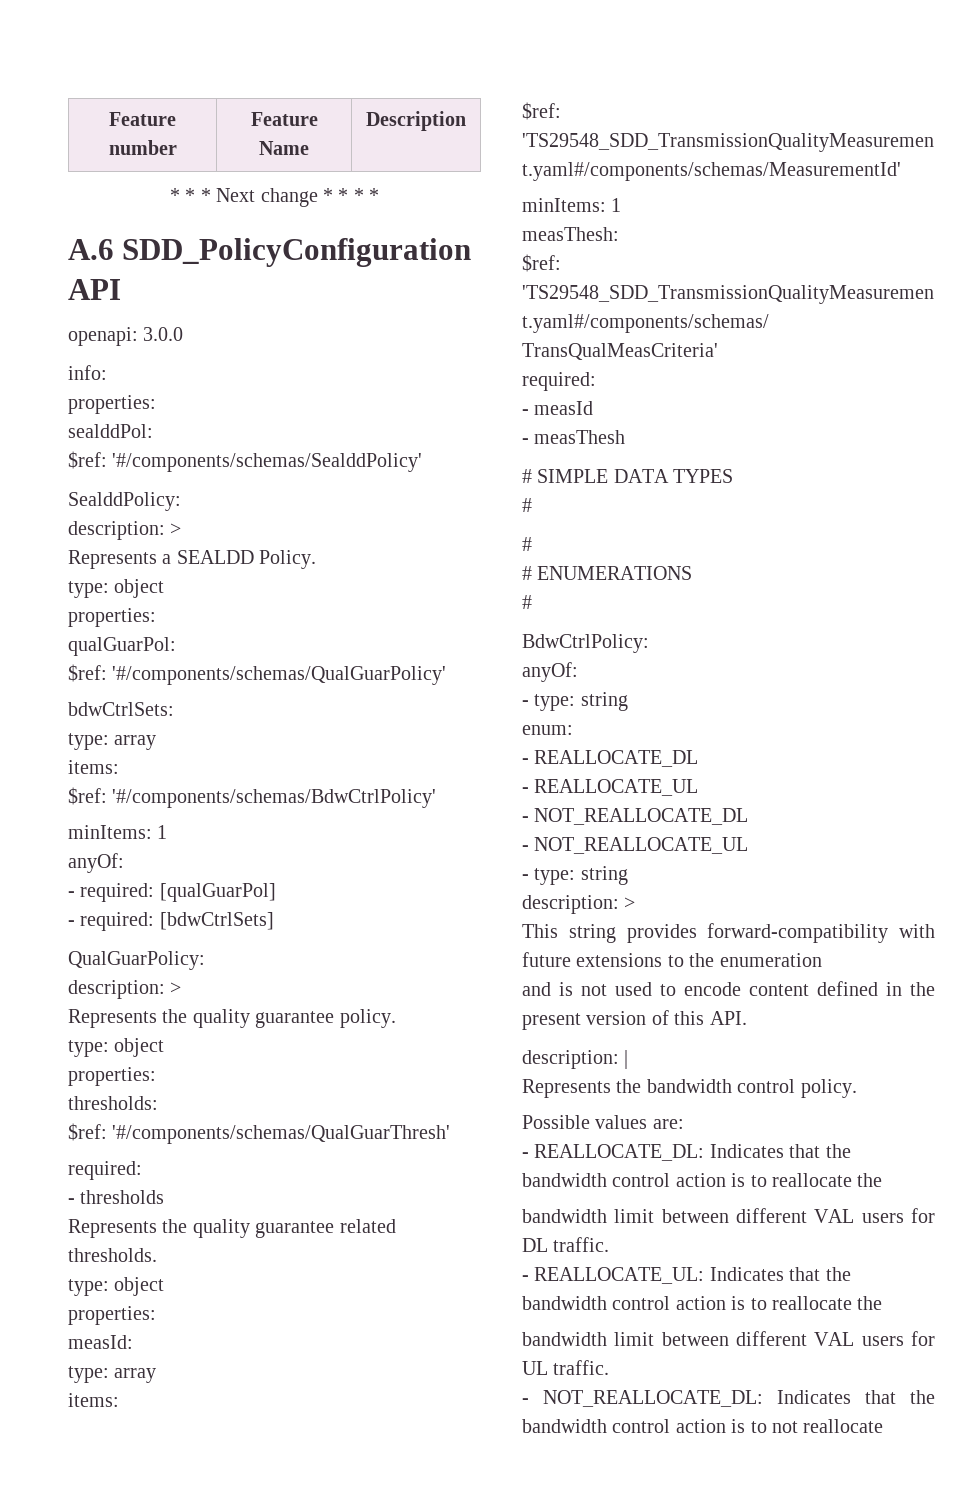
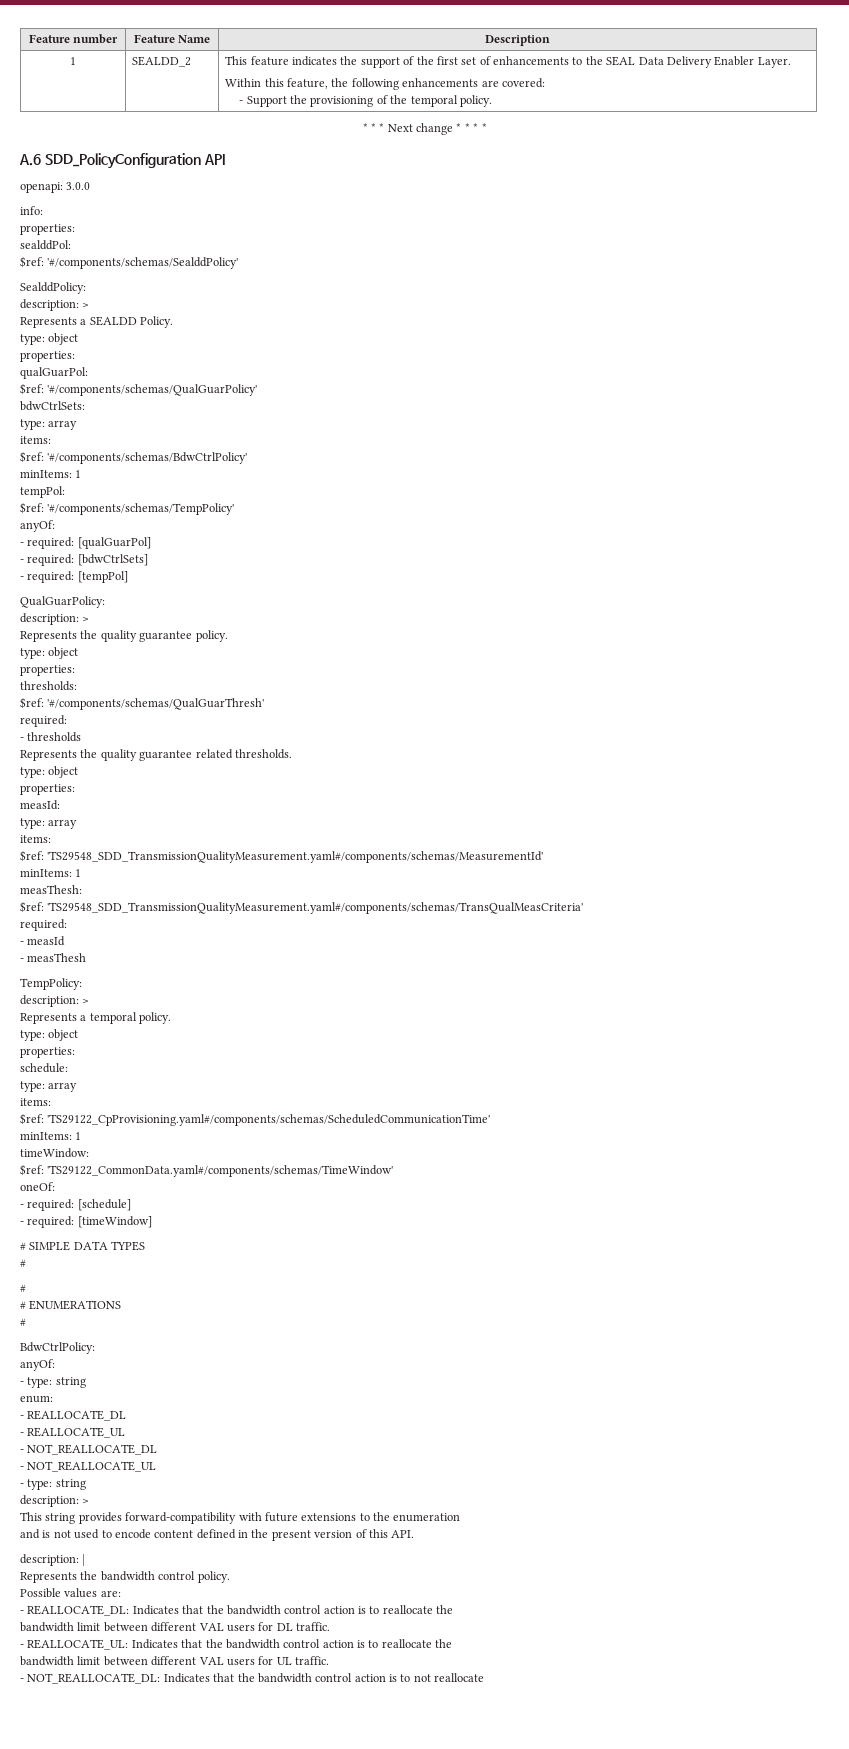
+ 1 | SEALDD_2 | This feature indicates the support of the first set of enhancements to the SEAL Data Delivery Enabler Layer.
+ Within this feature, the following enhancements are covered:
+ - Support the provisioning of the temporal policy.
+ tempPol:
+ $ref: '#/components/schemas/TempPolicy'
+ - required: [tempPol]
+ TempPolicy:
+ description: >
+ Represents a temporal policy.
+ type: object
+ properties:
+ schedule:
+ type: array
+ items:
+ $ref: 'TS29122_CpProvisioning.yaml#/components/schemas/ScheduledCommunicationTime'
+ minItems: 1
+ timeWindow:
+ $ref: 'TS29122_CommonData.yaml#/components/schemas/TimeWindow'
+ oneOf:
+ - required: [schedule]
+ - required: [timeWindow]

